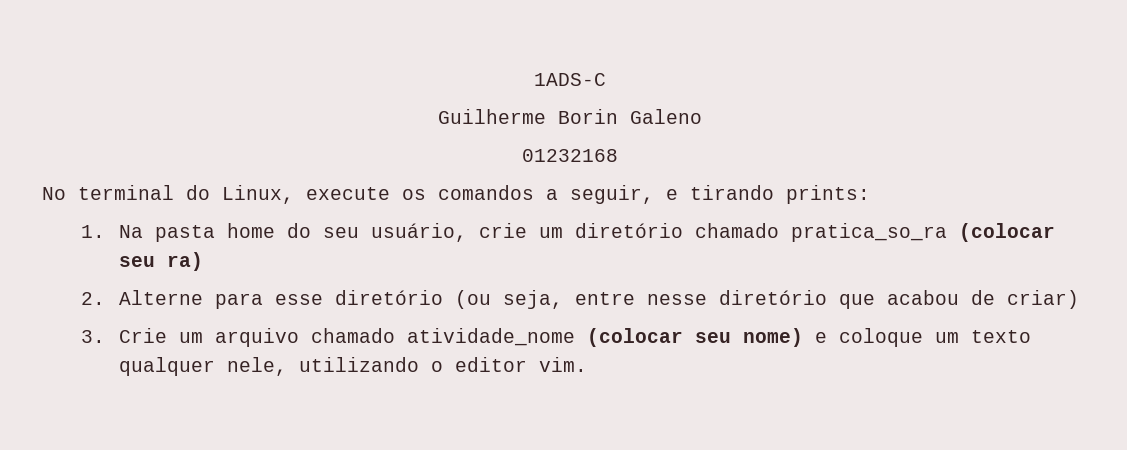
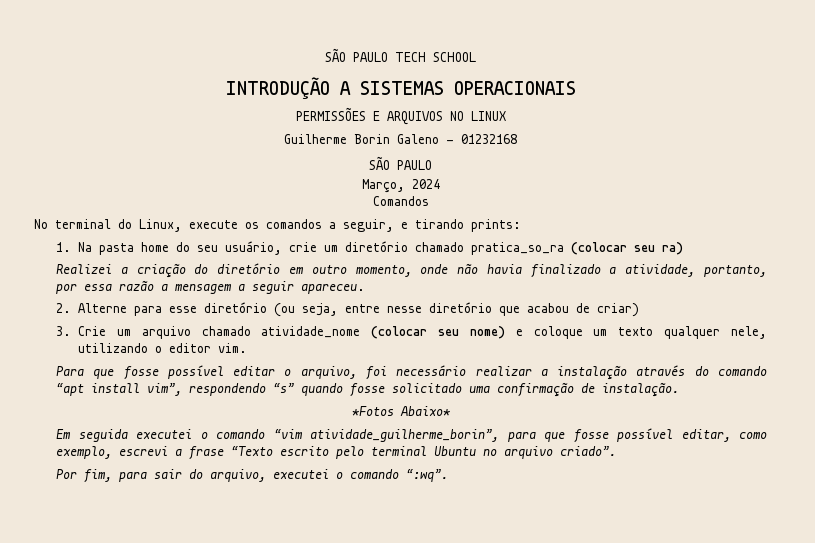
- 1ADS-C
- Guilherme Borin Galeno
- 01232168
+ SÃO PAULO TECH SCHOOL
+ INTRODUÇÃO A SISTEMAS OPERACIONAIS
+ PERMISSÕES E ARQUIVOS NO LINUX
+ Guilherme Borin Galeno - 01232168
+ SÃO PAULO
+ Março, 2024
+ Comandos
+ Realizei a criação do diretório em outro momento, onde não havia finalizado a atividade, portanto, por essa razão a mensagem a seguir apareceu.
+ Para que fosse possível editar o arquivo, foi necessário realizar a instalação através do comando “apt install vim”, respondendo “s” quando fosse solicitado uma confirmação de instalação.
+ *Fotos Abaixo*
+ Em seguida executei o comando “vim atividade_guilherme_borin”, para que fosse possível editar, como exemplo, escrevi a frase “Texto escrito pelo terminal Ubuntu no arquivo criado”.
+ Por fim, para sair do arquivo, executei o comando “:wq”.

